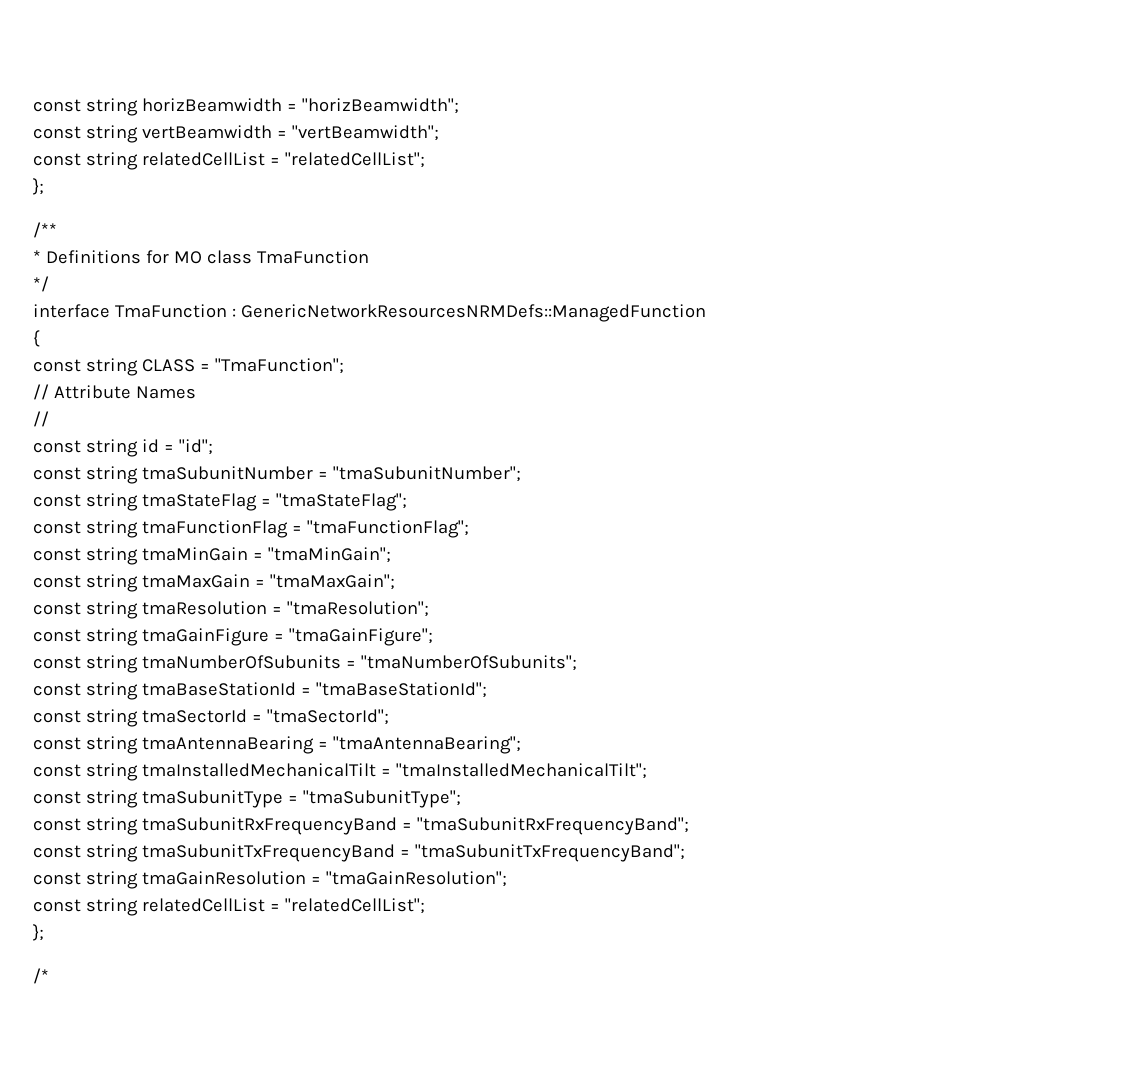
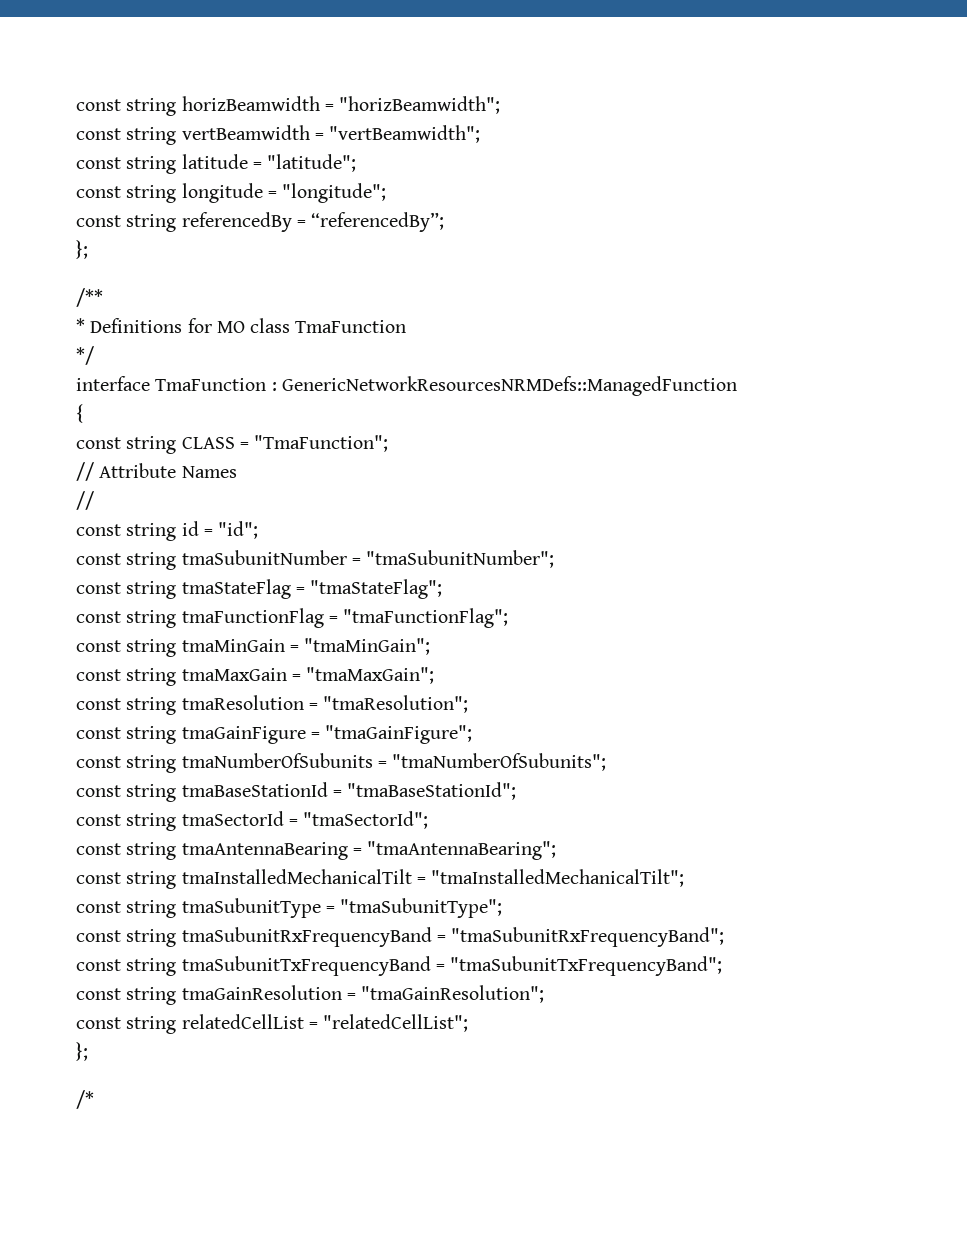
  const string vertBeamwidth = "vertBeamwidth";
- const string relatedCellList = "relatedCellList";
+ const string latitude = "latitude";
+ const string longitude = "longitude";
+ const string referencedBy = “referencedBy”;

